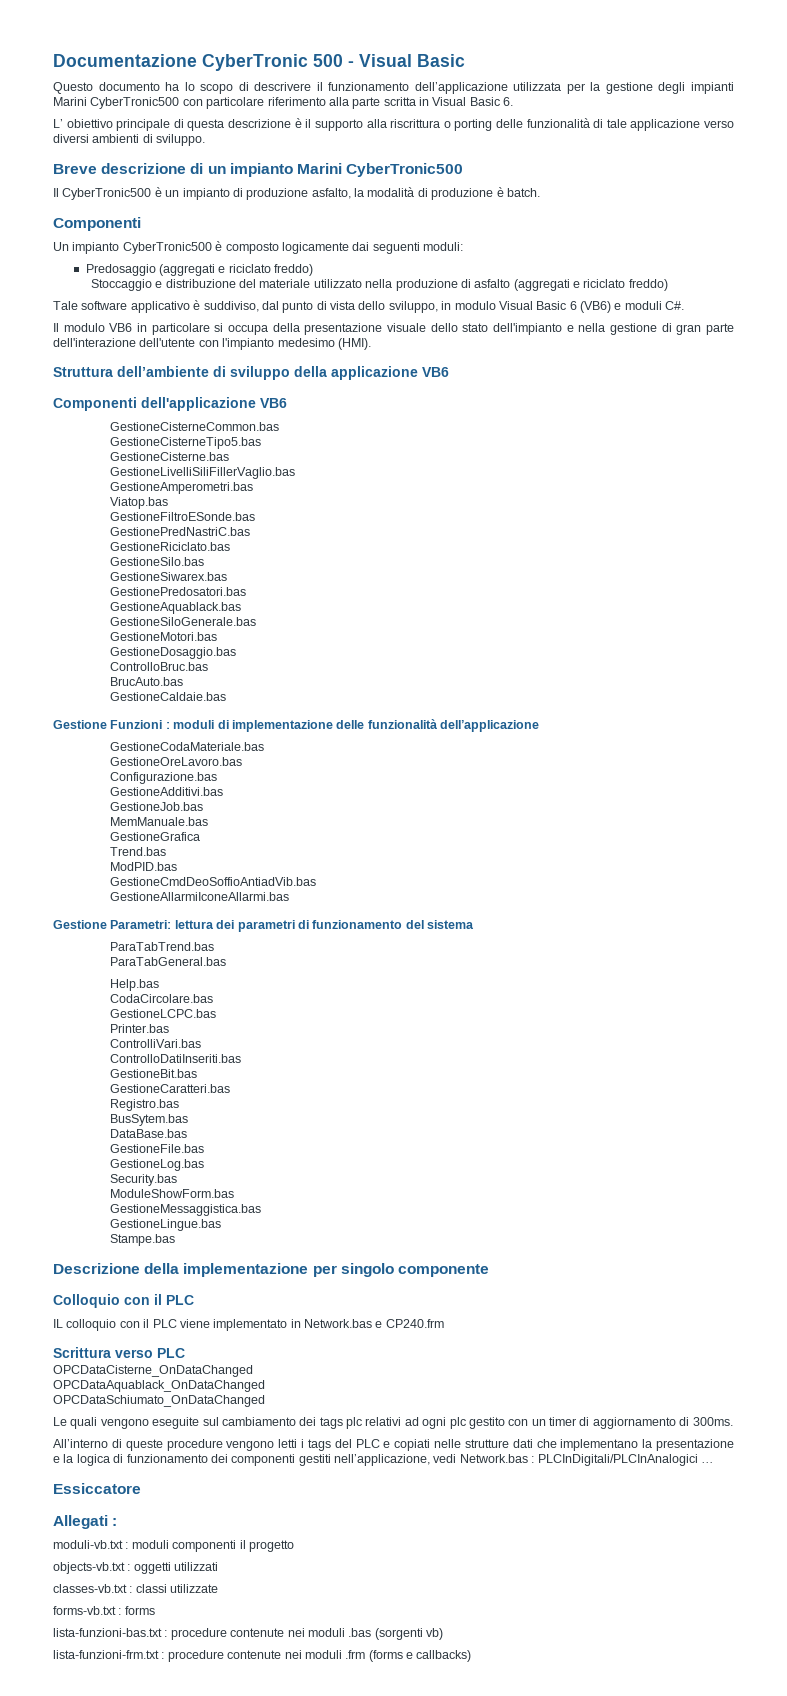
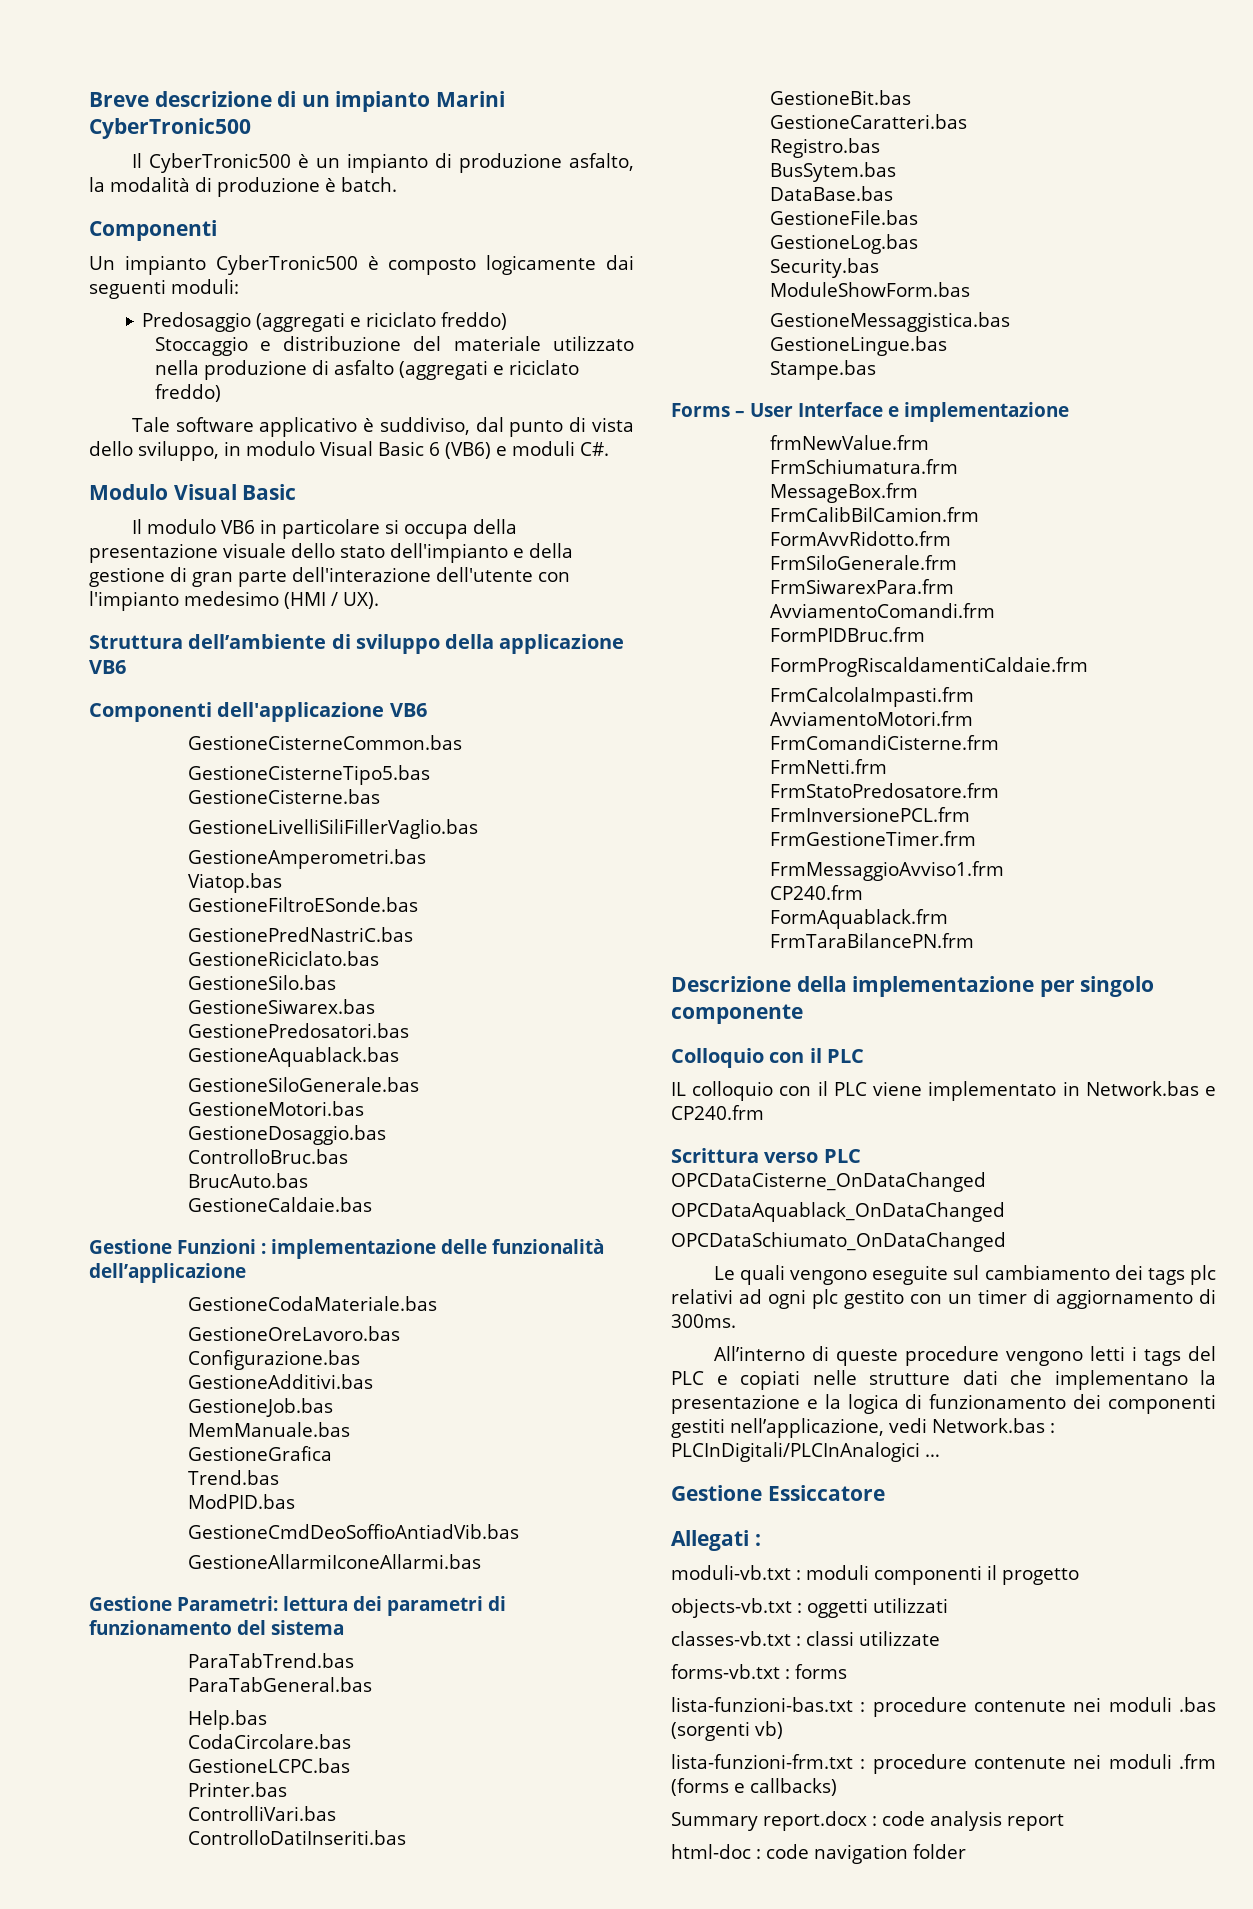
- Documentazione CyberTronic 500 - Visual Basic
- Questo documento ha lo scopo di descrivere il funzionamento dell’applicazione utilizzata per la gestione degli impianti Marini CyberTronic500 con particolare riferimento alla parte scritta in Visual Basic 6.
- L’ obiettivo principale di questa descrizione è il supporto alla riscrittura o porting delle funzionalità di tale applicazione verso diversi ambienti di sviluppo.
+ Modulo Visual Basic
- Il modulo VB6 in particolare si occupa della presentazione visuale dello stato dell'impianto e nella gestione di gran parte dell'interazione dell'utente con l'impianto medesimo (HMI).
+ Il modulo VB6 in particolare si occupa della presentazione visuale dello stato dell'impianto e della gestione di gran parte dell'interazione dell'utente con l'impianto medesimo (HMI / UX).
- Gestione Funzioni : moduli di implementazione delle funzionalità dell’applicazione
+ Gestione Funzioni : implementazione delle funzionalità dell’applicazione
+ Forms – User Interface e implementazione
+ frmNewValue.frm
+ FrmSchiumatura.frm
+ MessageBox.frm
+ FrmCalibBilCamion.frm
+ FormAvvRidotto.frm
+ FrmSiloGenerale.frm
+ FrmSiwarexPara.frm
+ AvviamentoComandi.frm
+ FormPIDBruc.frm
+ FormProgRiscaldamentiCaldaie.frm
+ FrmCalcolaImpasti.frm
+ AvviamentoMotori.frm
+ FrmComandiCisterne.frm
+ FrmNetti.frm
+ FrmStatoPredosatore.frm
+ FrmInversionePCL.frm
+ FrmGestioneTimer.frm
+ FrmMessaggioAvviso1.frm
+ CP240.frm
+ FormAquablack.frm
+ FrmTaraBilancePN.frm
- Essiccatore
+ Gestione Essiccatore
+ Summary report.docx : code analysis report
+ html-doc : code navigation folder

